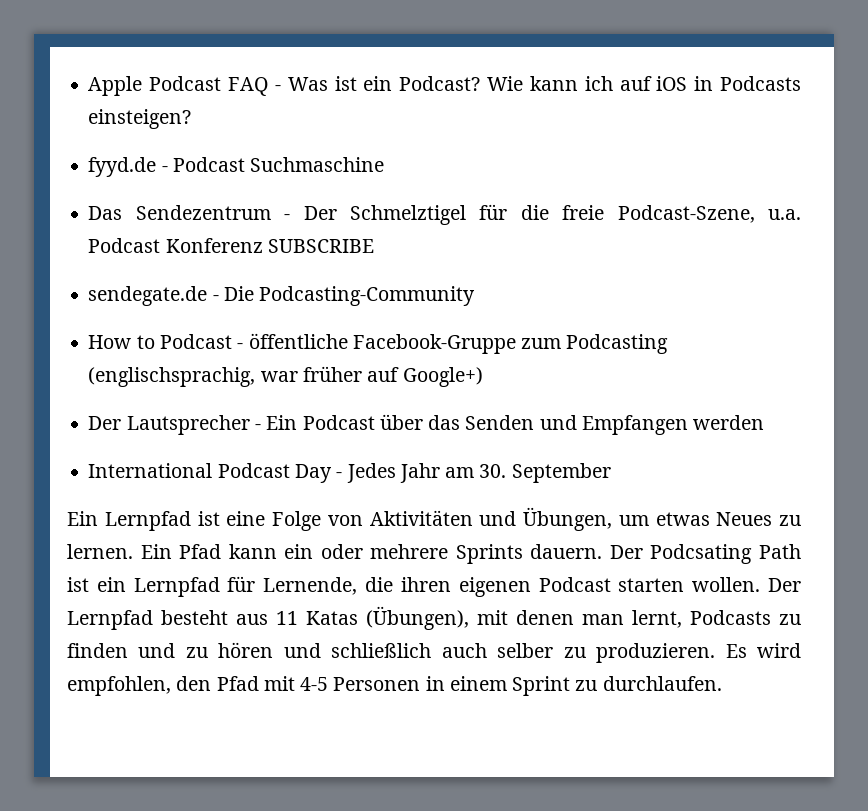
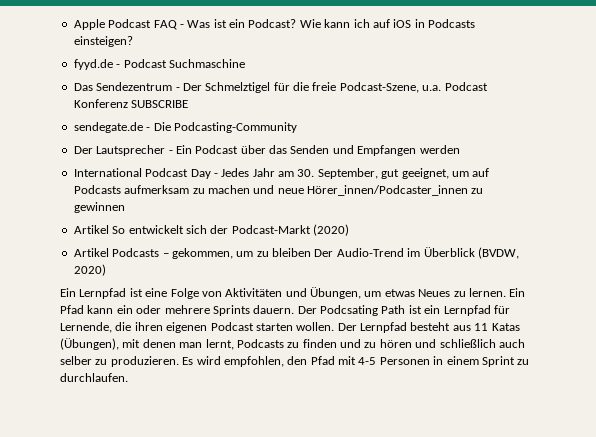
- How to Podcast - öffentliche Facebook-Gruppe zum Podcasting (englischsprachig, war früher auf Google+)
- International Podcast Day - Jedes Jahr am 30. September
+ International Podcast Day - Jedes Jahr am 30. September, gut geeignet, um auf Podcasts aufmerksam zu machen und neue Hörer_innen/Podcaster_innen zu gewinnen
+ Artikel So entwickelt sich der Podcast-Markt (2020)
+ Artikel Podcasts – gekommen, um zu bleiben Der Audio-Trend im Überblick (BVDW, 2020)

